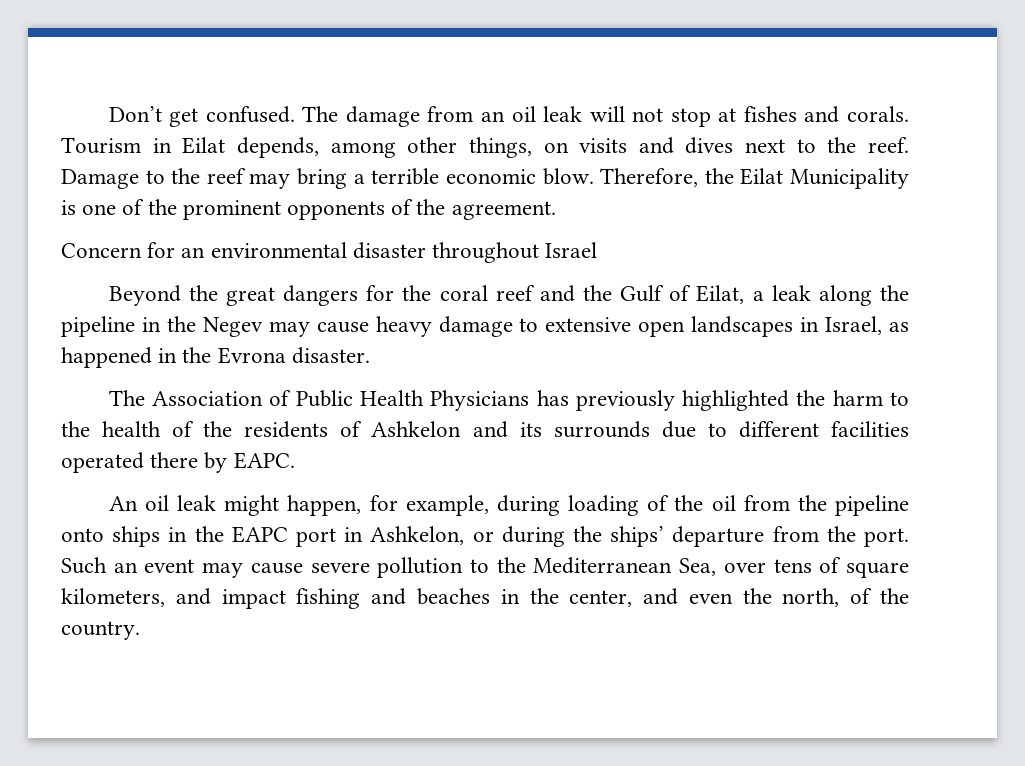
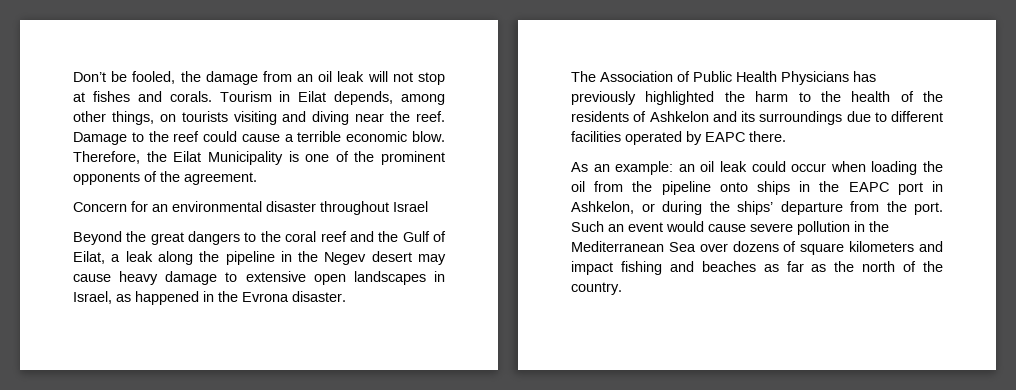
- Don’t get confused. The damage from an oil leak will not stop at fishes and corals.
+ Don’t be fooled, the damage from an oil leak will not stop at fishes and corals.
- Tourism in Eilat depends, among other things, on visits and dives next to the reef.
+ Tourism in Eilat depends, among other things, on tourists visiting and diving near the reef.
- Damage to the reef may bring a terrible economic blow.
+ Damage to the reef could cause a terrible economic blow.
- Beyond the great dangers for the coral reef and the Gulf of Eilat, a leak along the pipeline in the Negev may cause heavy damage to extensive open landscapes in Israel, as happened in the Evrona disaster.
+ Beyond the great dangers to the coral reef and the Gulf of Eilat, a leak along the pipeline in the Negev desert may cause heavy damage to extensive open landscapes in Israel, as happened in the Evrona disaster.
- The Association of Public Health Physicians has previously highlighted the harm to the health of the residents of Ashkelon and its surrounds due to different facilities operated there by EAPC.
- An oil leak might happen, for example, during loading of the oil from the pipeline onto ships in the EAPC port in Ashkelon, or during the ships’ departure from the port.
+ The Association of Public Health Physicians has previously highlighted the harm to the health of the residents of Ashkelon and its surroundings due to different facilities operated by EAPC there.
+ As an example: an oil leak could occur when loading the oil from the pipeline onto ships in the EAPC port in Ashkelon, or during the ships’ departure from the port.
- Such an event may cause severe pollution to the Mediterranean Sea, over tens of square kilometers, and impact fishing and beaches in the center, and even the north, of the country.
+ Such an event would cause severe pollution in the Mediterranean Sea over dozens of square kilometers and impact fishing and beaches as far as the north of the country.

